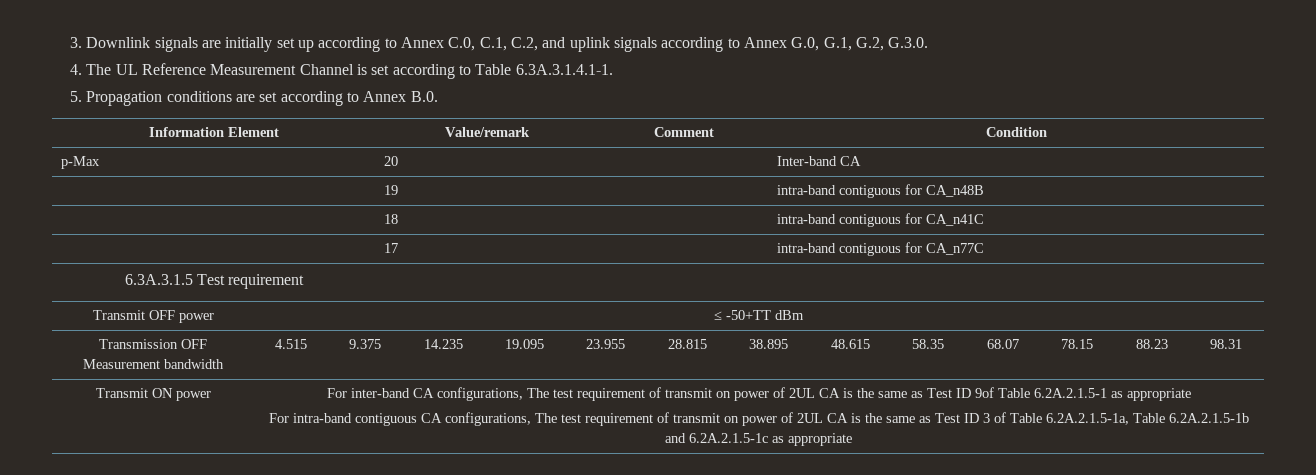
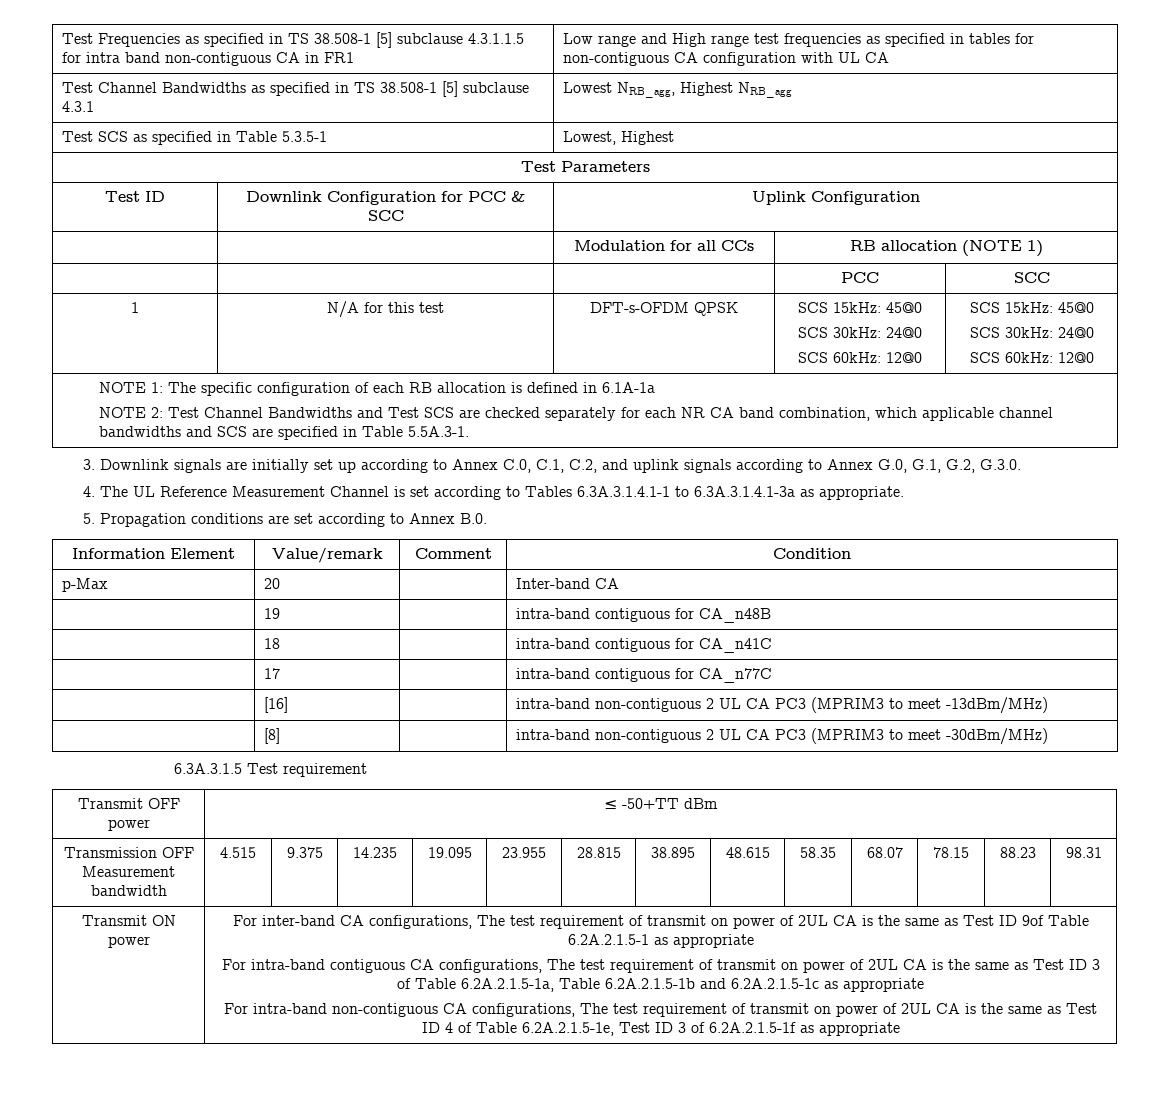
+ Test Frequencies as specified in TS 38.508-1 [5] subclause 4.3.1.1.5 for intra band non-contiguous CA in FR1 | Low range and High range test frequencies as specified in tables for non-contiguous CA configuration with UL CA
+ Test Channel Bandwidths as specified in TS 38.508-1 [5] subclause 4.3.1 | Lowest NRB_agg, Highest NRB_agg
+ Test SCS as specified in Table 5.3.5-1 | Lowest, Highest
+ Test Parameters
+ Test ID | Downlink Configuration for PCC & SCC | Uplink Configuration
+ | | Modulation for all CCs | RB allocation (NOTE 1)
+ | | | PCC | SCC
+ 1 | N/A for this test | DFT-s-OFDM QPSK | SCS 15kHz: 45@0
+ SCS 30kHz: 24@0
+ SCS 60kHz: 12@0 | SCS 15kHz: 45@0
+ SCS 30kHz: 24@0
+ SCS 60kHz: 12@0
+ NOTE 1: The specific configuration of each RB allocation is defined in 6.1A-1a
+ NOTE 2: Test Channel Bandwidths and Test SCS are checked separately for each NR CA band combination, which applicable channel bandwidths and SCS are specified in Table 5.5A.3-1.
- 4. The UL Reference Measurement Channel is set according to Table 6.3A.3.1.4.1-1.
+ 4. The UL Reference Measurement Channel is set according to Tables 6.3A.3.1.4.1-1 to 6.3A.3.1.4.1-3a as appropriate.
+ | [16] | | intra-band non-contiguous 2 UL CA PC3 (MPRIM3 to meet -13dBm/MHz)
+ | [8] | | intra-band non-contiguous 2 UL CA PC3 (MPRIM3 to meet -30dBm/MHz)
+ For intra-band non-contiguous CA configurations, The test requirement of transmit on power of 2UL CA is the same as Test ID 4 of Table 6.2A.2.1.5-1e, Test ID 3 of 6.2A.2.1.5-1f as appropriate

